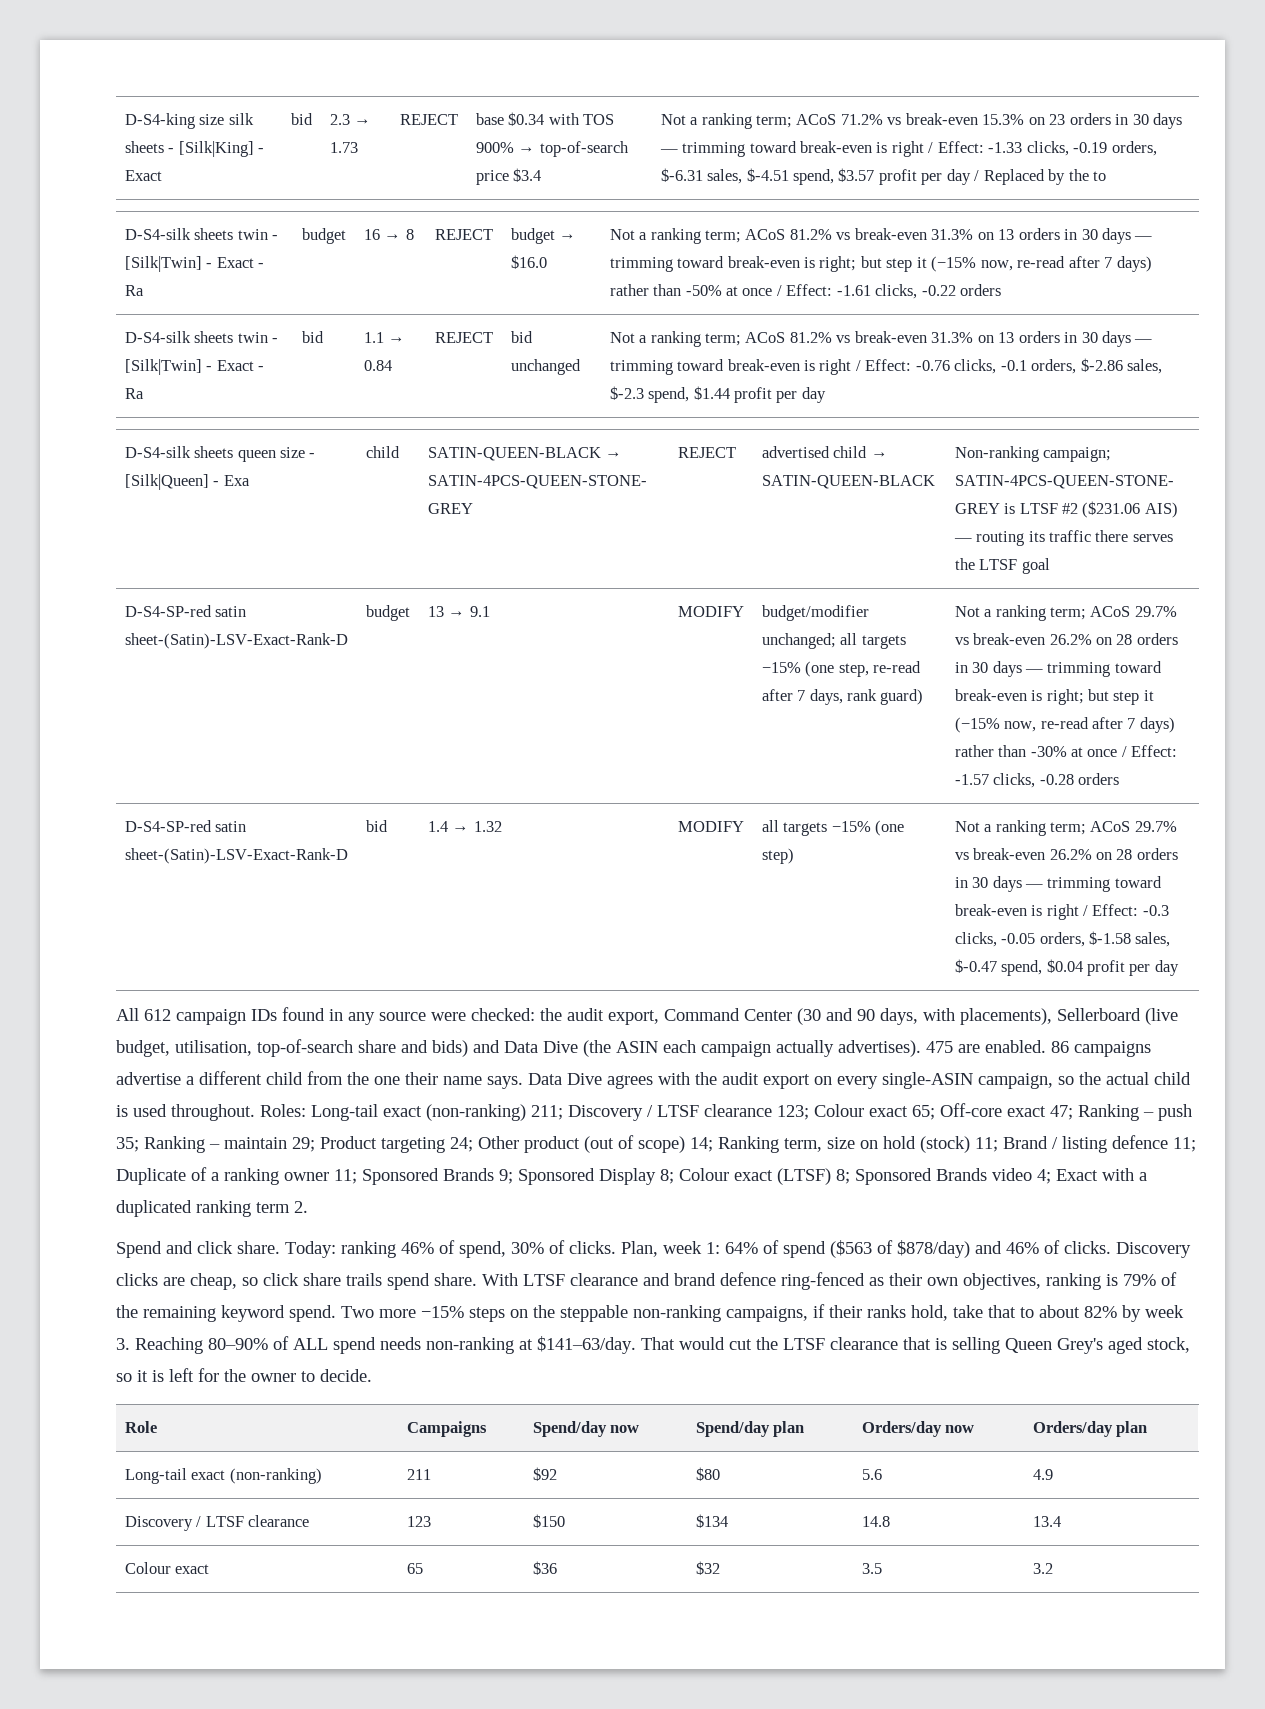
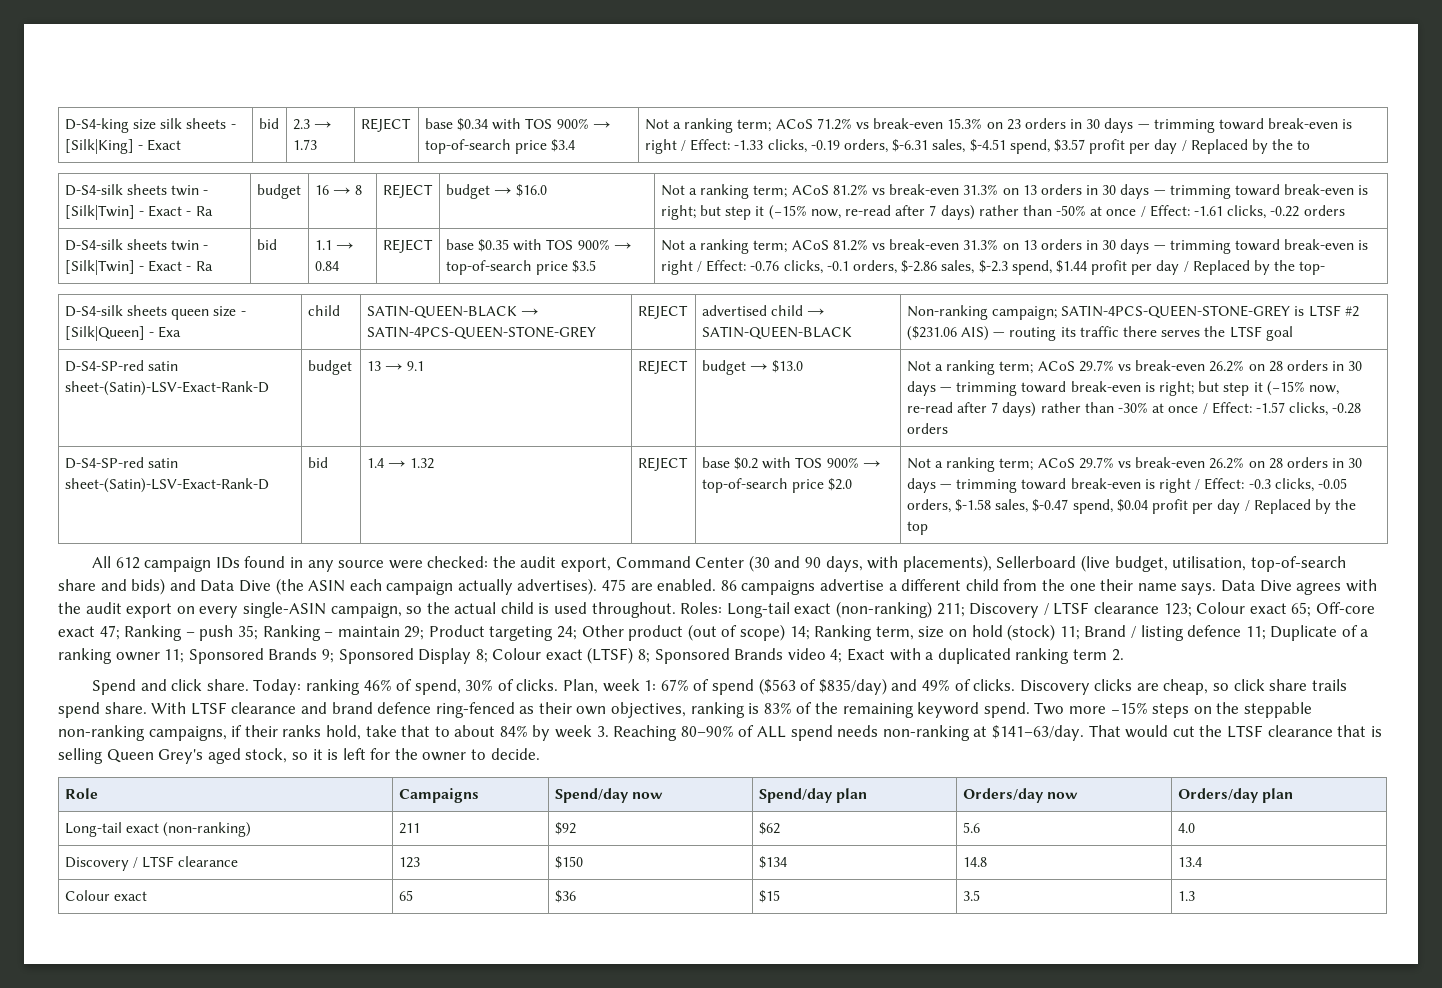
- bid unchanged
+ base $0.35 with TOS 900% → top-of-search price $3.5
- Not a ranking term; ACoS 81.2% vs break-even 31.3% on 13 orders in 30 days — trimming toward break-even is right / Effect: -0.76 clicks, -0.1 orders, $-2.86 sales, $-2.3 spend, $1.44 profit per day
+ Not a ranking term; ACoS 81.2% vs break-even 31.3% on 13 orders in 30 days — trimming toward break-even is right / Effect: -0.76 clicks, -0.1 orders, $-2.86 sales, $-2.3 spend, $1.44 profit per day / Replaced by the top-
- MODIFY | budget/modifier unchanged; all targets −15% (one step, re-read after 7 days, rank guard)
+ REJECT | budget → $13.0
- MODIFY | all targets −15% (one step)
+ REJECT | base $0.2 with TOS 900% → top-of-search price $2.0
- Not a ranking term; ACoS 29.7% vs break-even 26.2% on 28 orders in 30 days — trimming toward break-even is right / Effect: -0.3 clicks, -0.05 orders, $-1.58 sales, $-0.47 spend, $0.04 profit per day
+ Not a ranking term; ACoS 29.7% vs break-even 26.2% on 28 orders in 30 days — trimming toward break-even is right / Effect: -0.3 clicks, -0.05 orders, $-1.58 sales, $-0.47 spend, $0.04 profit per day / Replaced by the top
- Plan, week 1: 64% of spend ($563 of $878/day) and 46% of clicks.
+ Plan, week 1: 67% of spend ($563 of $835/day) and 49% of clicks.
- With LTSF clearance and brand defence ring-fenced as their own objectives, ranking is 79% of the remaining keyword spend.
+ With LTSF clearance and brand defence ring-fenced as their own objectives, ranking is 83% of the remaining keyword spend.
- Two more −15% steps on the steppable non-ranking campaigns, if their ranks hold, take that to about 82% by week 3. Reaching 80–90% of ALL spend needs non-ranking at $141–63/day.
+ Two more −15% steps on the steppable non-ranking campaigns, if their ranks hold, take that to about 84% by week 3. Reaching 80–90% of ALL spend needs non-ranking at $141–63/day.
- Long-tail exact (non-ranking) | 211 | $92 | $80 | 5.6 | 4.9
+ Long-tail exact (non-ranking) | 211 | $92 | $62 | 5.6 | 4.0
- Colour exact | 65 | $36 | $32 | 3.5 | 3.2
+ Colour exact | 65 | $36 | $15 | 3.5 | 1.3

